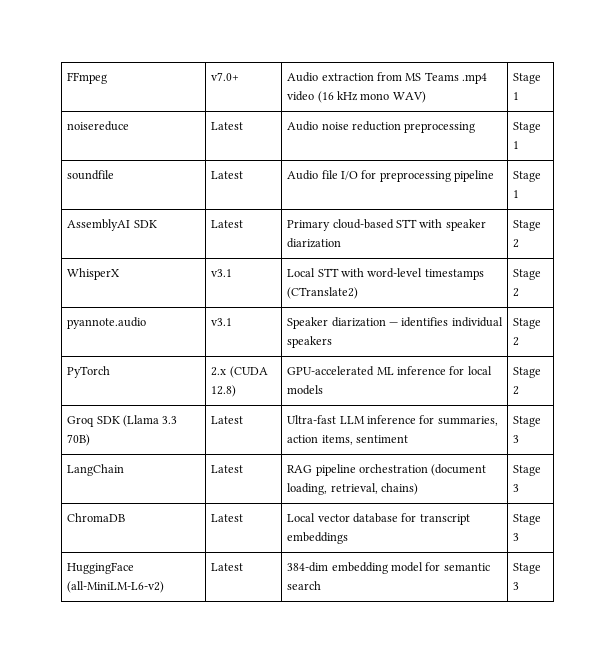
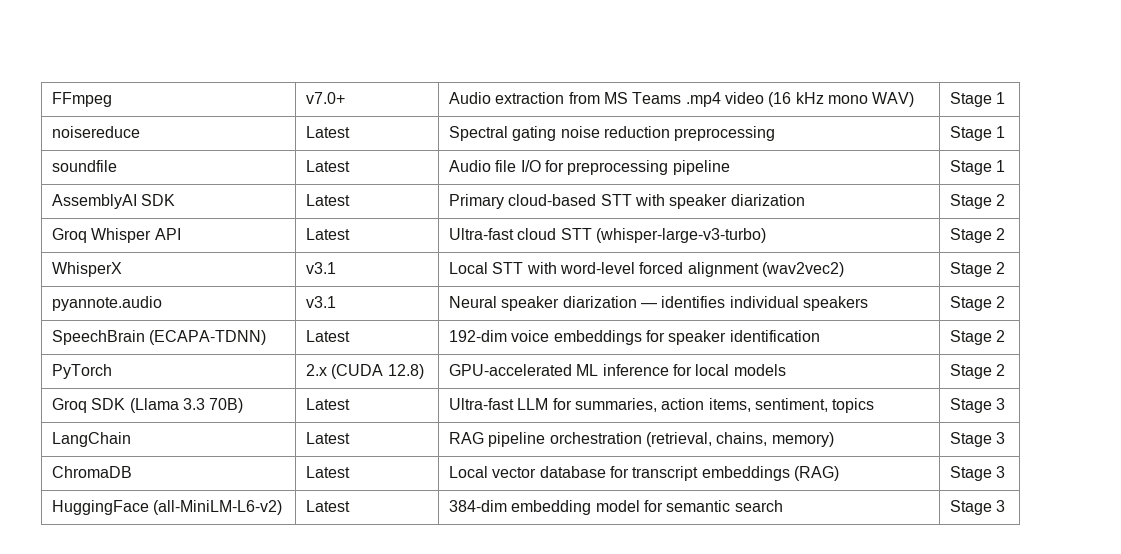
- noisereduce | Latest | Audio noise reduction preprocessing | Stage 1
+ noisereduce | Latest | Spectral gating noise reduction preprocessing | Stage 1
+ Groq Whisper API | Latest | Ultra-fast cloud STT (whisper-large-v3-turbo) | Stage 2
- WhisperX | v3.1 | Local STT with word-level timestamps (CTranslate2) | Stage 2
+ WhisperX | v3.1 | Local STT with word-level forced alignment (wav2vec2) | Stage 2
- pyannote.audio | v3.1 | Speaker diarization — identifies individual speakers | Stage 2
+ pyannote.audio | v3.1 | Neural speaker diarization — identifies individual speakers | Stage 2
+ SpeechBrain (ECAPA-TDNN) | Latest | 192-dim voice embeddings for speaker identification | Stage 2
- Groq SDK (Llama 3.3 70B) | Latest | Ultra-fast LLM inference for summaries, action items, sentiment | Stage 3
+ Groq SDK (Llama 3.3 70B) | Latest | Ultra-fast LLM for summaries, action items, sentiment, topics | Stage 3
- LangChain | Latest | RAG pipeline orchestration (document loading, retrieval, chains) | Stage 3
+ LangChain | Latest | RAG pipeline orchestration (retrieval, chains, memory) | Stage 3
- ChromaDB | Latest | Local vector database for transcript embeddings | Stage 3
+ ChromaDB | Latest | Local vector database for transcript embeddings (RAG) | Stage 3

